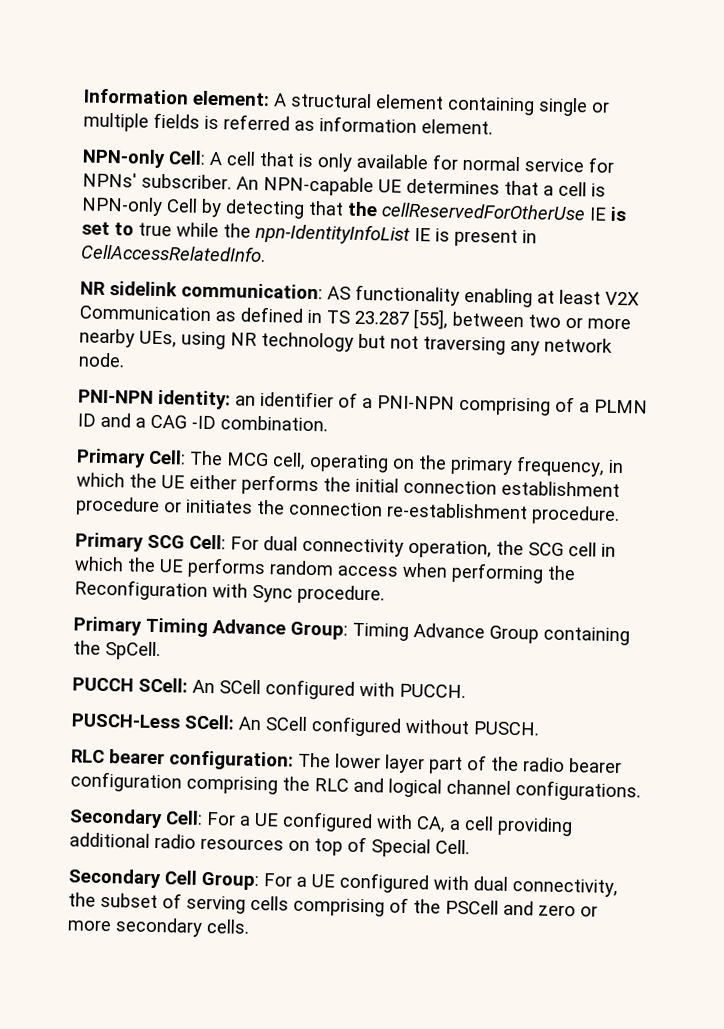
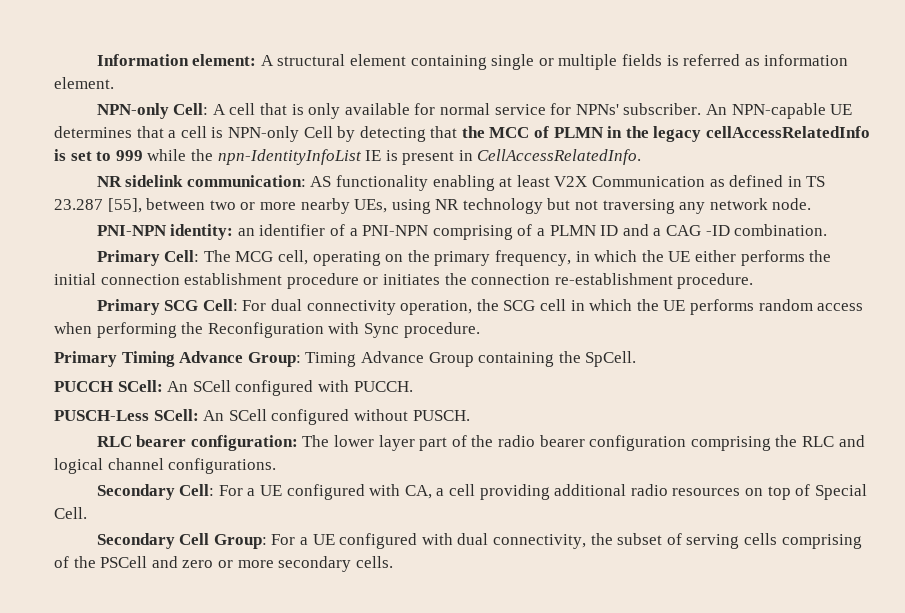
- An NPN-capable UE determines that a cell is NPN-only Cell by detecting that the cellReservedForOtherUse IE is set to true while the npn-IdentityInfoList IE is present in CellAccessRelatedInfo.
+ An NPN-capable UE determines that a cell is NPN-only Cell by detecting that the MCC of PLMN in the legacy cellAccessRelatedInfo is set to 999 while the npn-IdentityInfoList IE is present in CellAccessRelatedInfo.

